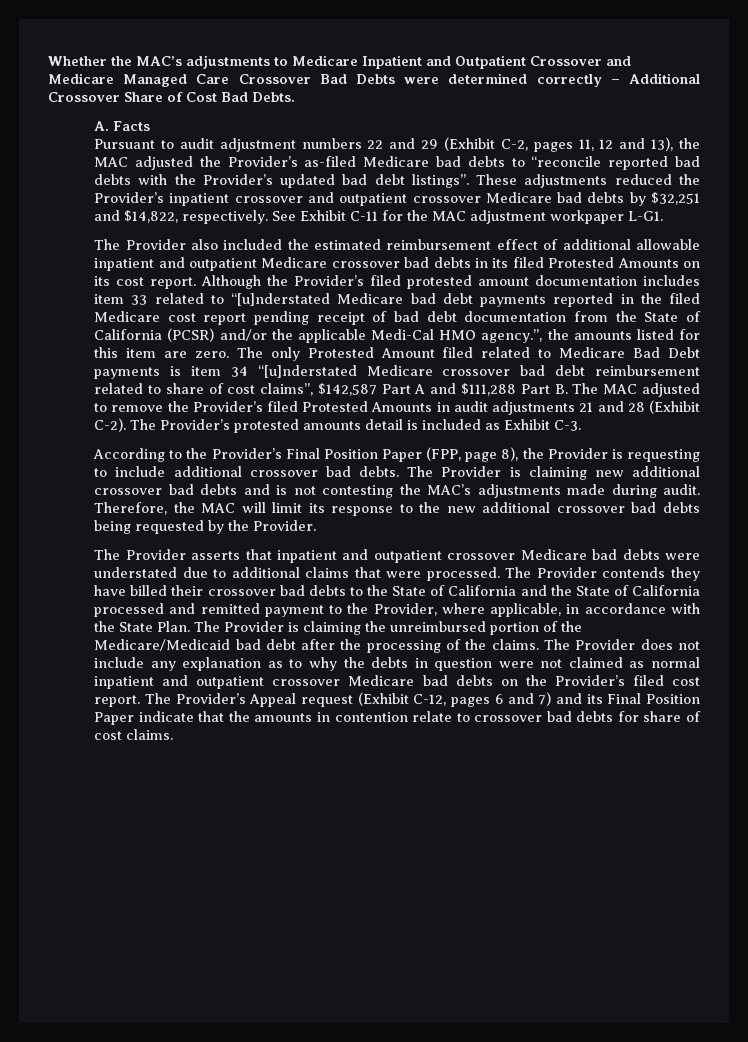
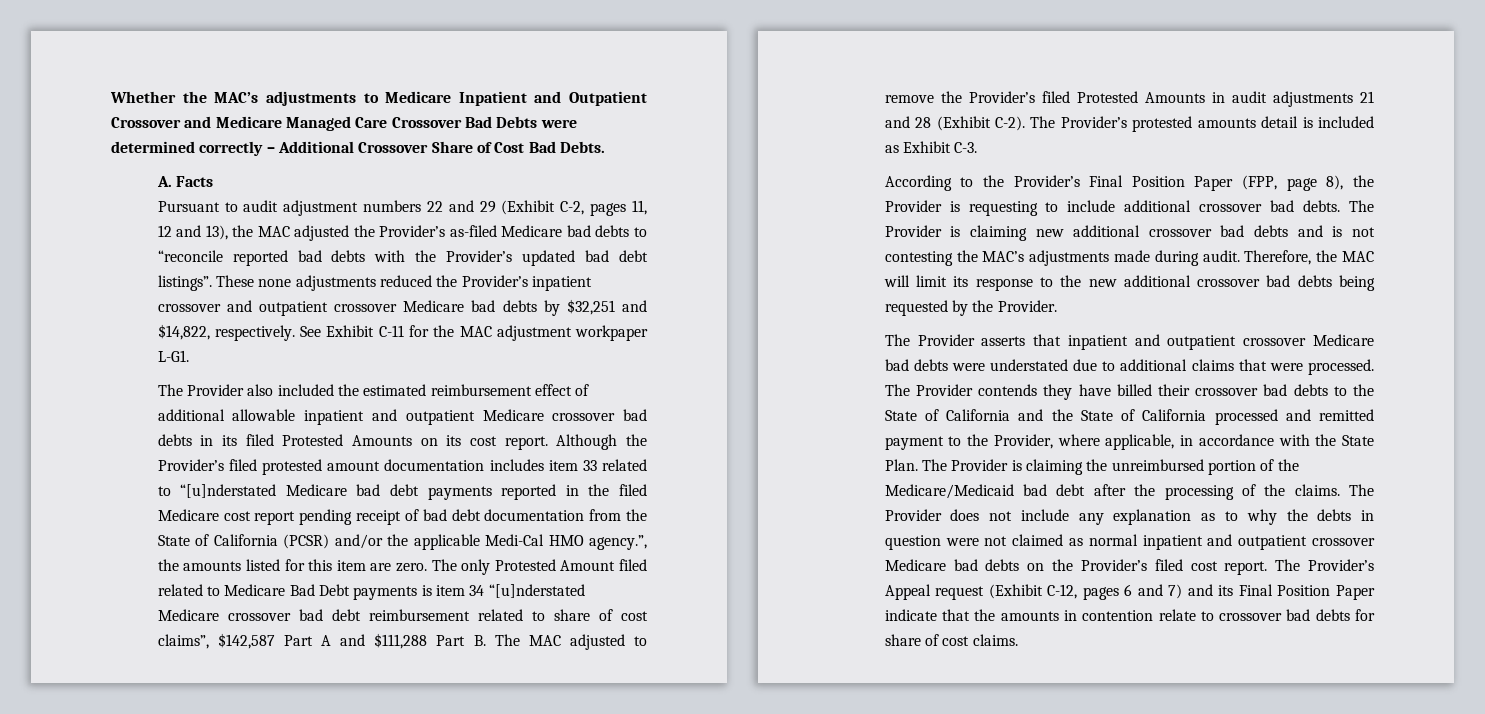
- These adjustments reduced the Provider’s inpatient crossover and outpatient crossover Medicare bad debts by $32,251 and $14,822, respectively.
+ These none adjustments reduced the Provider’s inpatient crossover and outpatient crossover Medicare bad debts by $32,251 and $14,822, respectively.

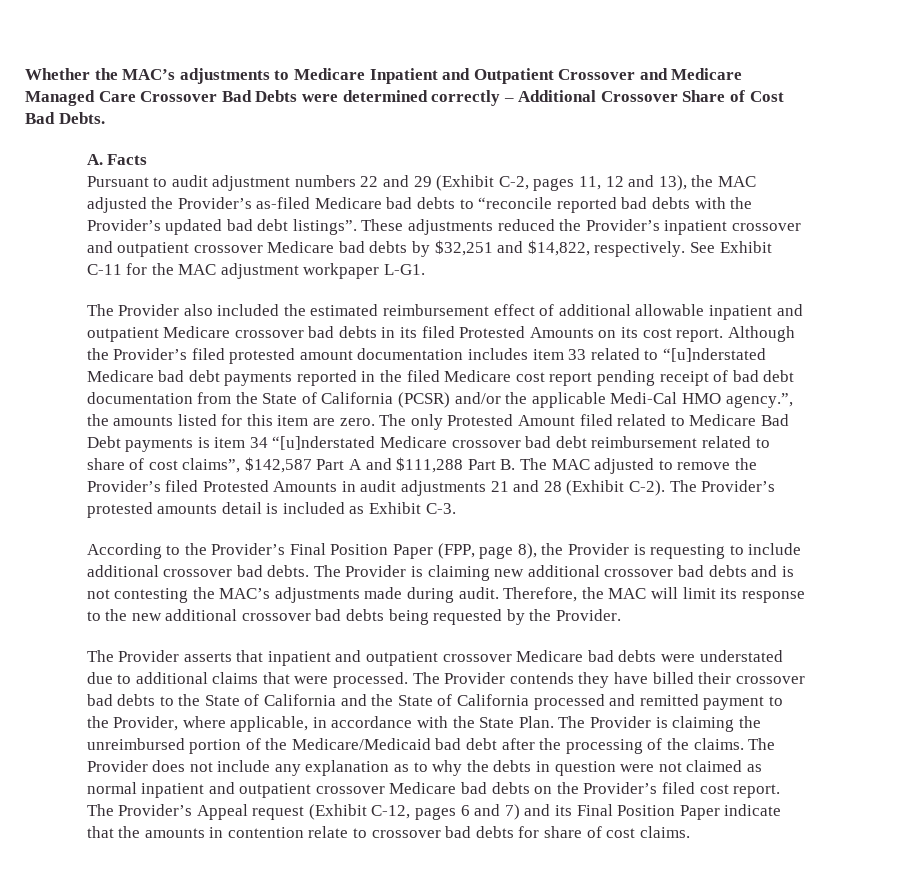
- These none adjustments reduced the Provider’s inpatient crossover and outpatient crossover Medicare bad debts by $32,251 and $14,822, respectively.
+ These adjustments reduced the Provider’s inpatient crossover and outpatient crossover Medicare bad debts by $32,251 and $14,822, respectively.

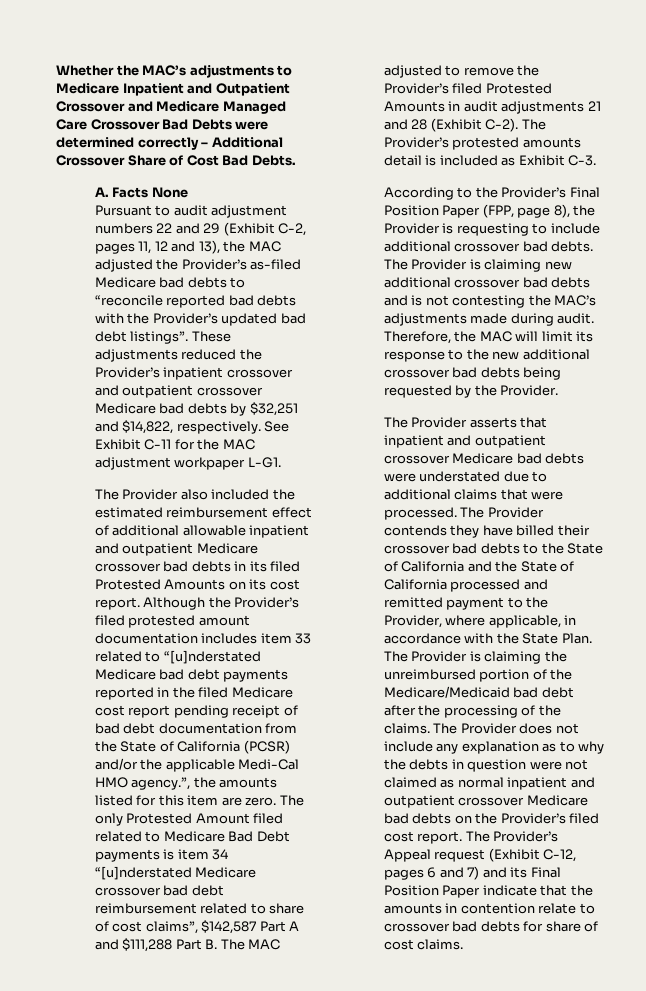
- A. Facts
+ A. Facts None

